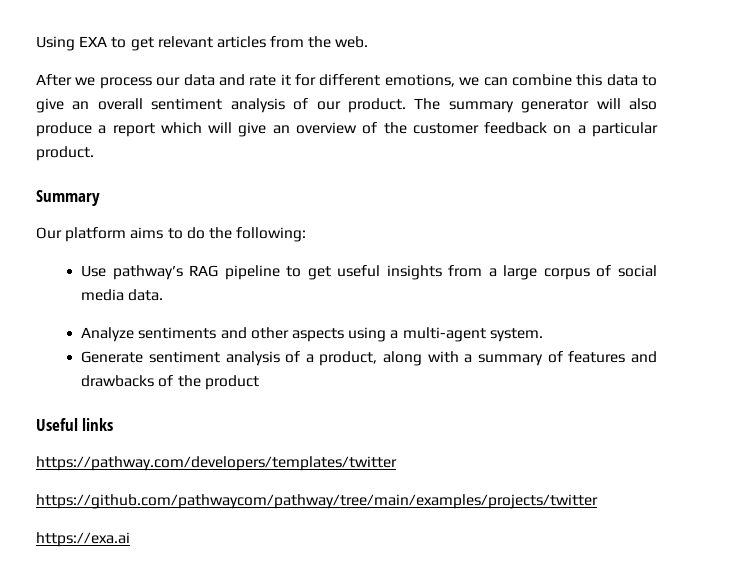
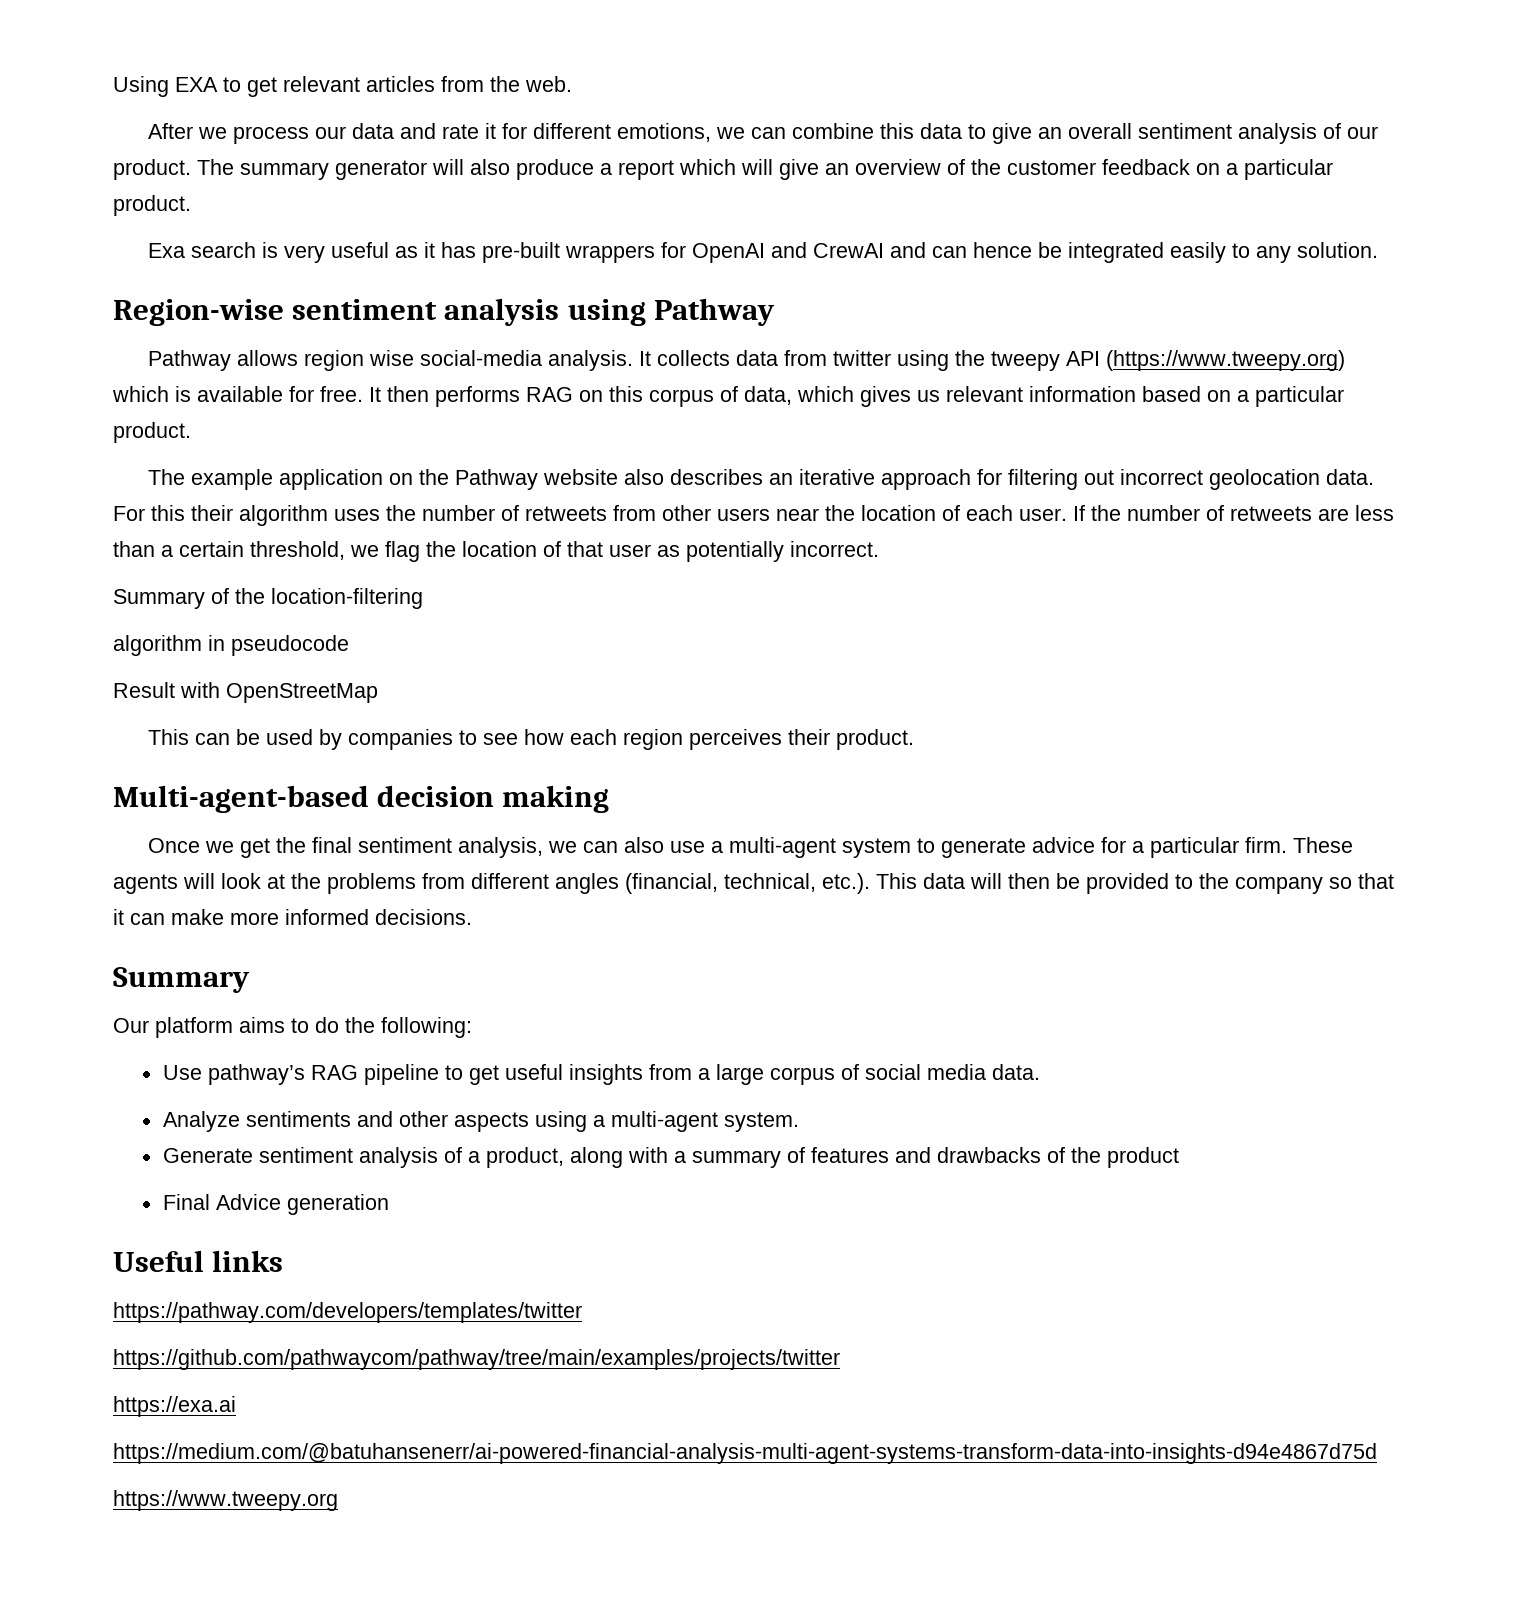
+ Exa search is very useful as it has pre-built wrappers for OpenAI and CrewAI and can hence be integrated easily to any solution.
+ Region-wise sentiment analysis using Pathway
+ Pathway allows region wise social-media analysis. It collects data from twitter using the tweepy API (https://www.tweepy.org) which is available for free. It then performs RAG on this corpus of data, which gives us relevant information based on a particular product.
+ The example application on the Pathway website also describes an iterative approach for filtering out incorrect geolocation data. For this their algorithm uses the number of retweets from other users near the location of each user. If the number of retweets are less than a certain threshold, we flag the location of that user as potentially incorrect.
+ Summary of the location-filtering
+ algorithm in pseudocode
+ Result with OpenStreetMap
+ This can be used by companies to see how each region perceives their product.
+ Multi-agent-based decision making
+ Once we get the final sentiment analysis, we can also use a multi-agent system to generate advice for a particular firm. These agents will look at the problems from different angles (financial, technical, etc.). This data will then be provided to the company so that it can make more informed decisions.
+ Final Advice generation
+ https://medium.com/@batuhansenerr/ai-powered-financial-analysis-multi-agent-systems-transform-data-into-insights-d94e4867d75d
+ https://www.tweepy.org

